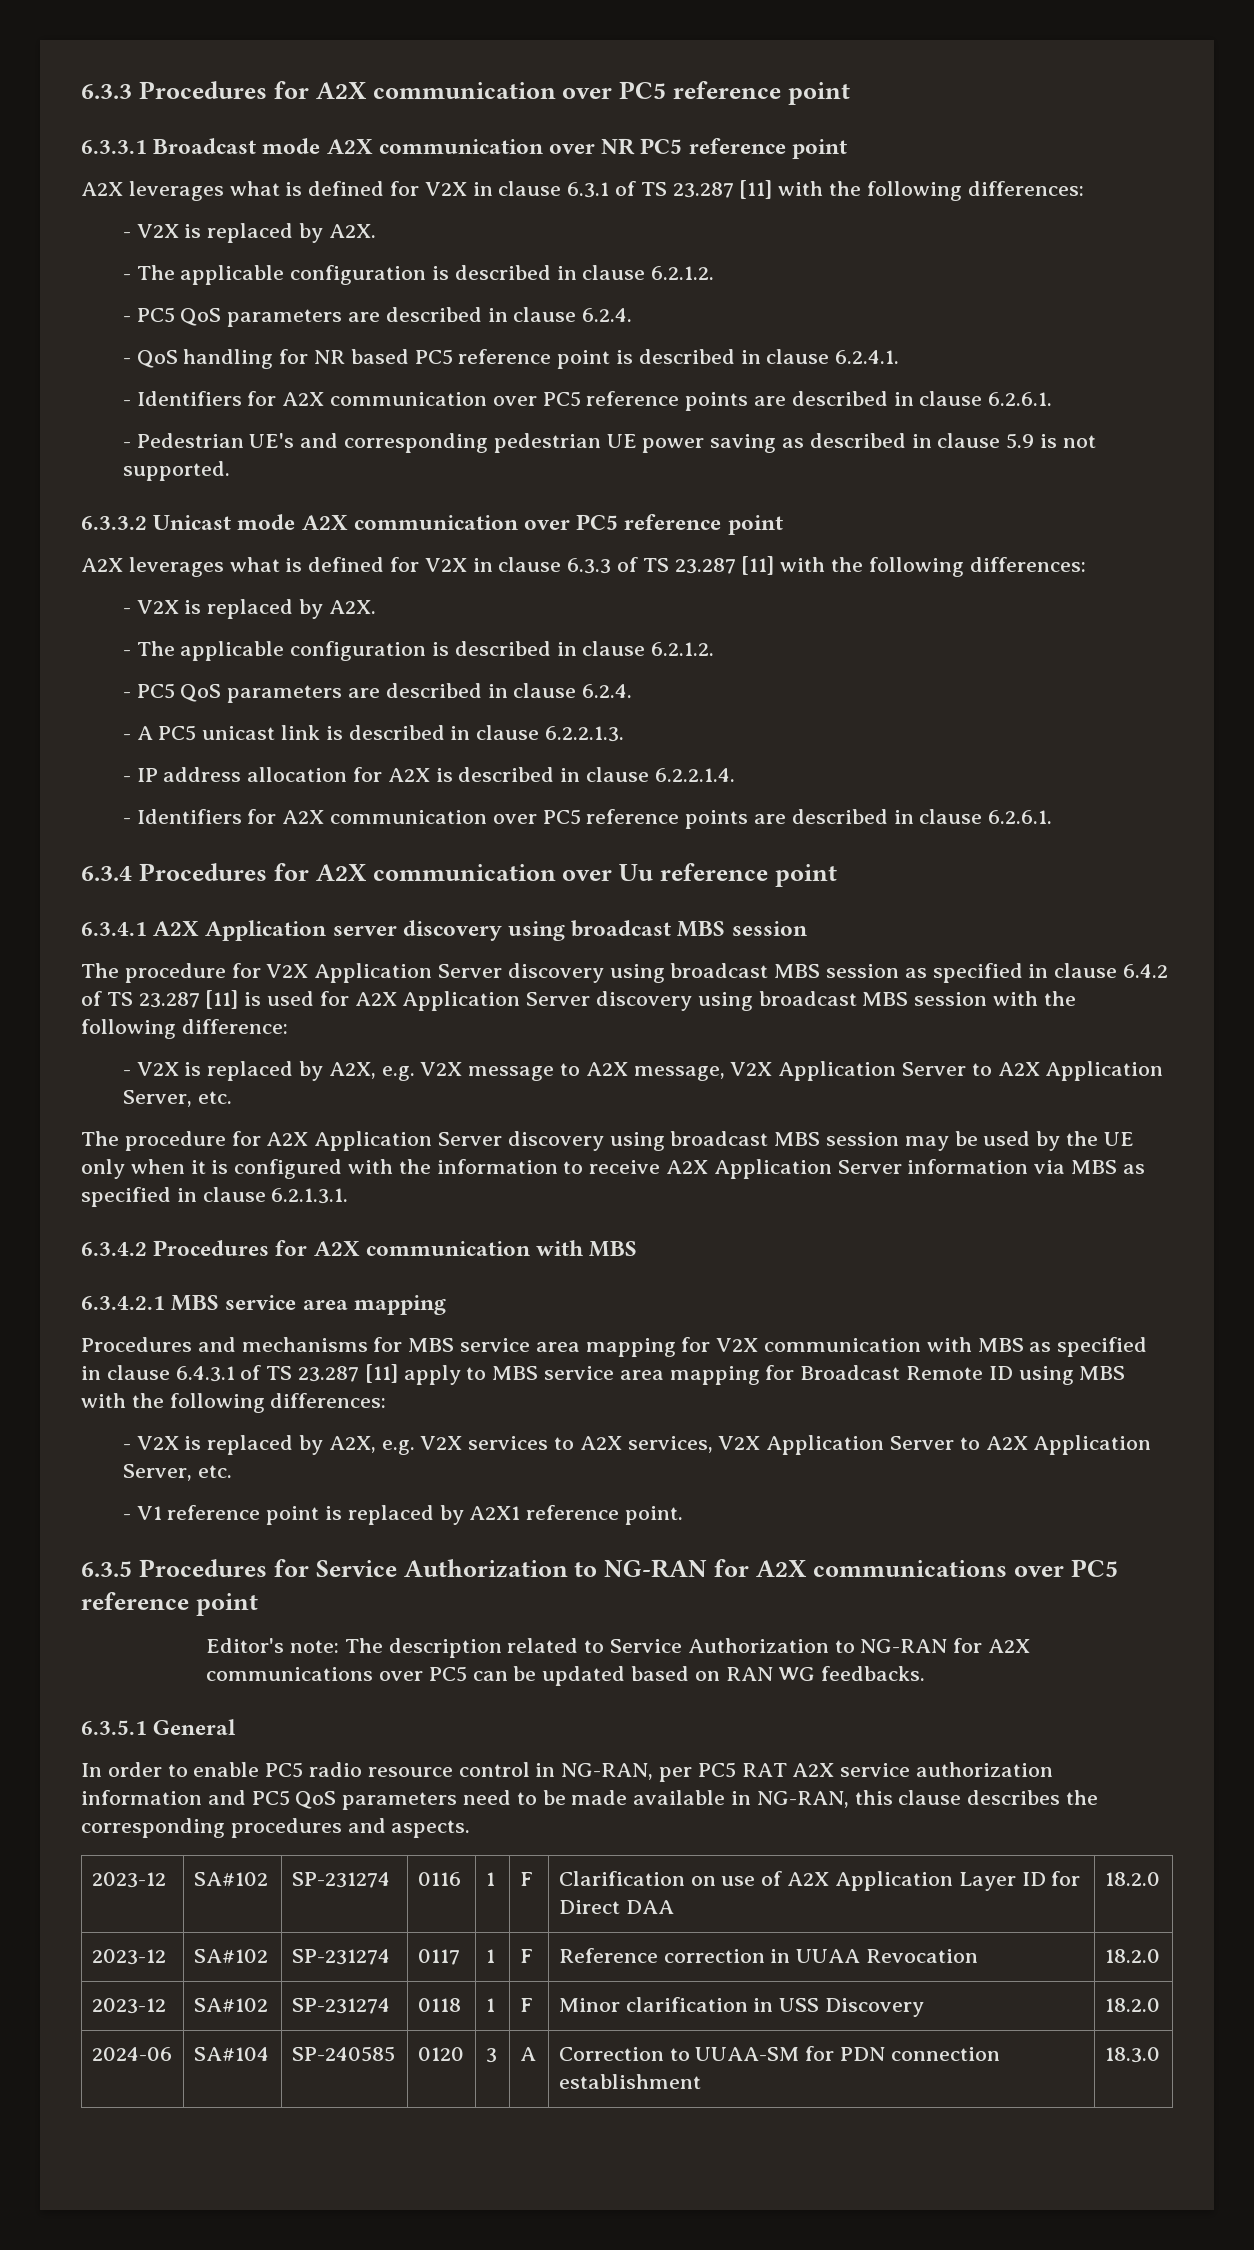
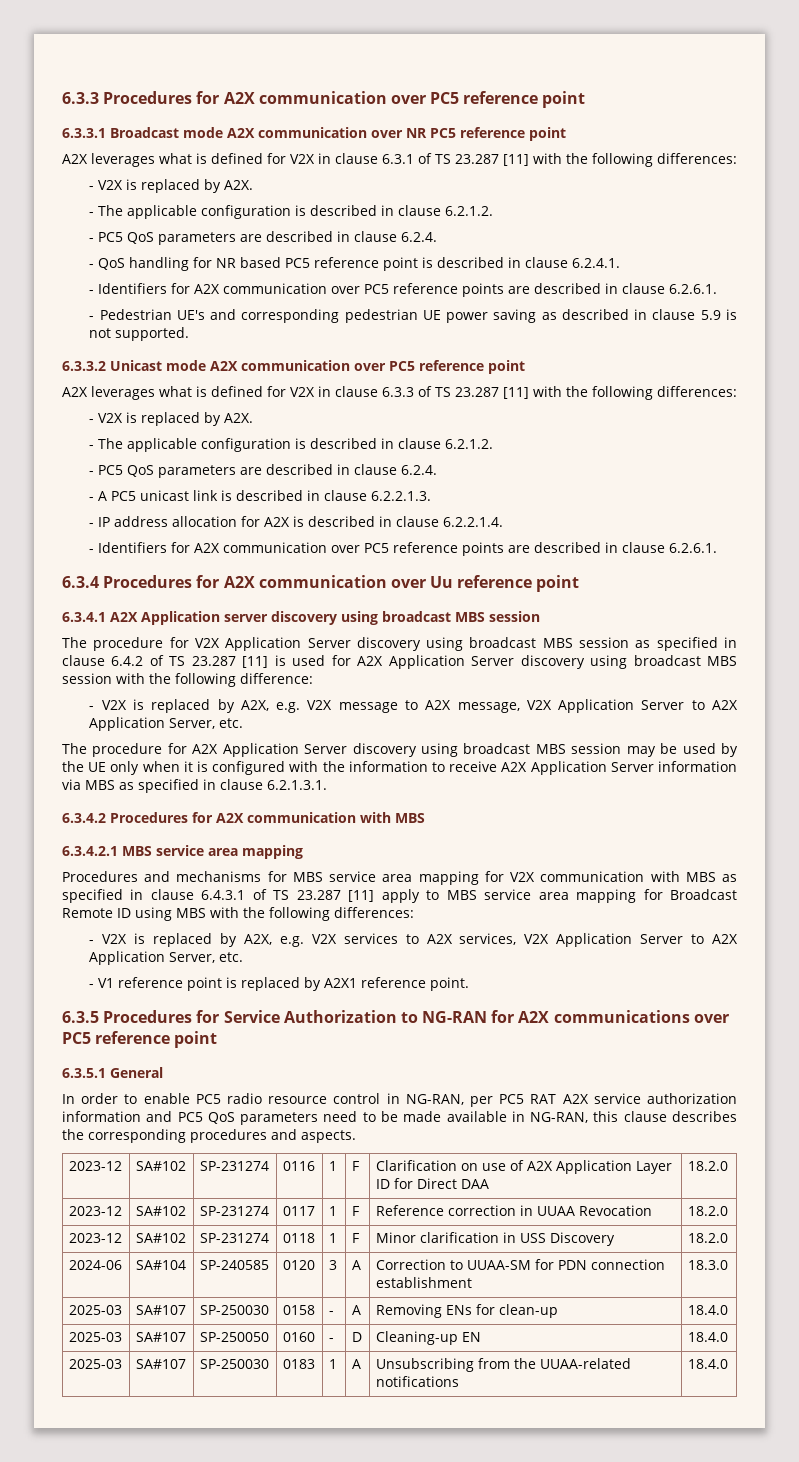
- Editor's note: The description related to Service Authorization to NG-RAN for A2X communications over PC5 can be updated based on RAN WG feedbacks.
+ 2025-03 | SA#107 | SP-250030 | 0158 | - | A | Removing ENs for clean-up | 18.4.0
+ 2025-03 | SA#107 | SP-250050 | 0160 | - | D | Cleaning-up EN | 18.4.0
+ 2025-03 | SA#107 | SP-250030 | 0183 | 1 | A | Unsubscribing from the UUAA-related notifications | 18.4.0

